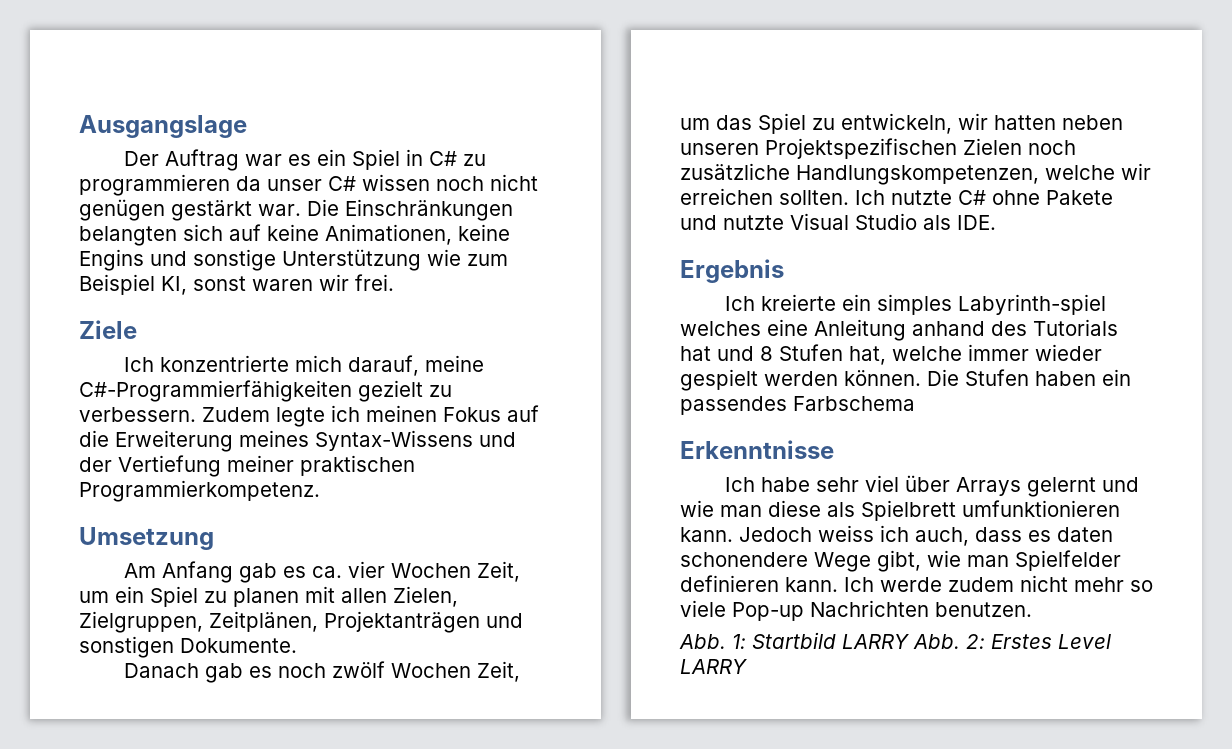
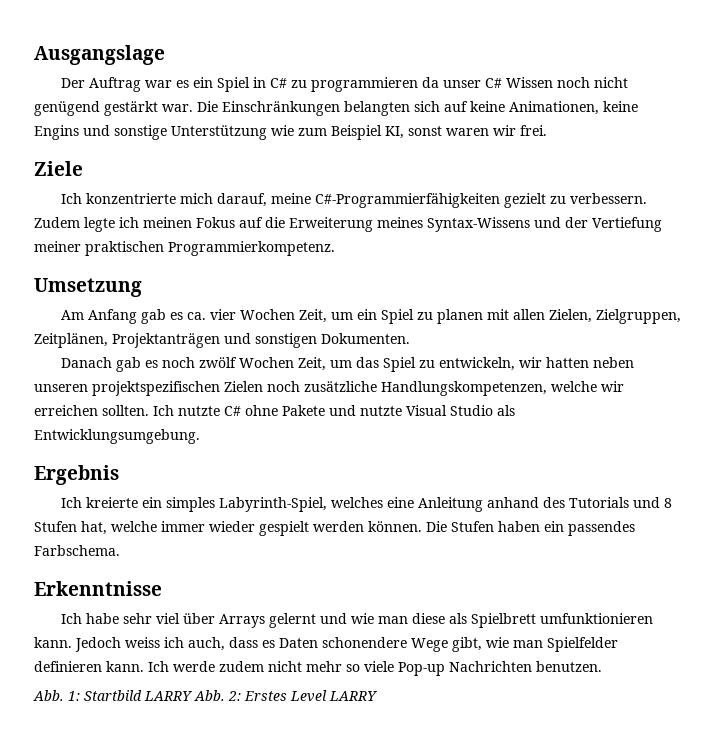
- Der Auftrag war es ein Spiel in C# zu programmieren da unser C# wissen noch nicht genügen gestärkt war.
+ Der Auftrag war es ein Spiel in C# zu programmieren da unser C# Wissen noch nicht genügend gestärkt war.
- Am Anfang gab es ca. vier Wochen Zeit, um ein Spiel zu planen mit allen Zielen, Zielgruppen, Zeitplänen, Projektanträgen und sonstigen Dokumente.
+ Am Anfang gab es ca. vier Wochen Zeit, um ein Spiel zu planen mit allen Zielen, Zielgruppen, Zeitplänen, Projektanträgen und sonstigen Dokumenten.
- Danach gab es noch zwölf Wochen Zeit, um das Spiel zu entwickeln, wir hatten neben unseren Projektspezifischen Zielen noch zusätzliche Handlungskompetenzen, welche wir erreichen sollten.
+ Danach gab es noch zwölf Wochen Zeit, um das Spiel zu entwickeln, wir hatten neben unseren projektspezifischen Zielen noch zusätzliche Handlungskompetenzen, welche wir erreichen sollten.
- Ich nutzte C# ohne Pakete und nutzte Visual Studio als IDE.
+ Ich nutzte C# ohne Pakete und nutzte Visual Studio als Entwicklungsumgebung.
- Ich kreierte ein simples Labyrinth-spiel welches eine Anleitung anhand des Tutorials hat und 8 Stufen hat, welche immer wieder gespielt werden können.
+ Ich kreierte ein simples Labyrinth-Spiel, welches eine Anleitung anhand des Tutorials und 8 Stufen hat, welche immer wieder gespielt werden können.
- Die Stufen haben ein passendes Farbschema
+ Die Stufen haben ein passendes Farbschema.
- Jedoch weiss ich auch, dass es daten schonendere Wege gibt, wie man Spielfelder definieren kann.
+ Jedoch weiss ich auch, dass es Daten schonendere Wege gibt, wie man Spielfelder definieren kann.

